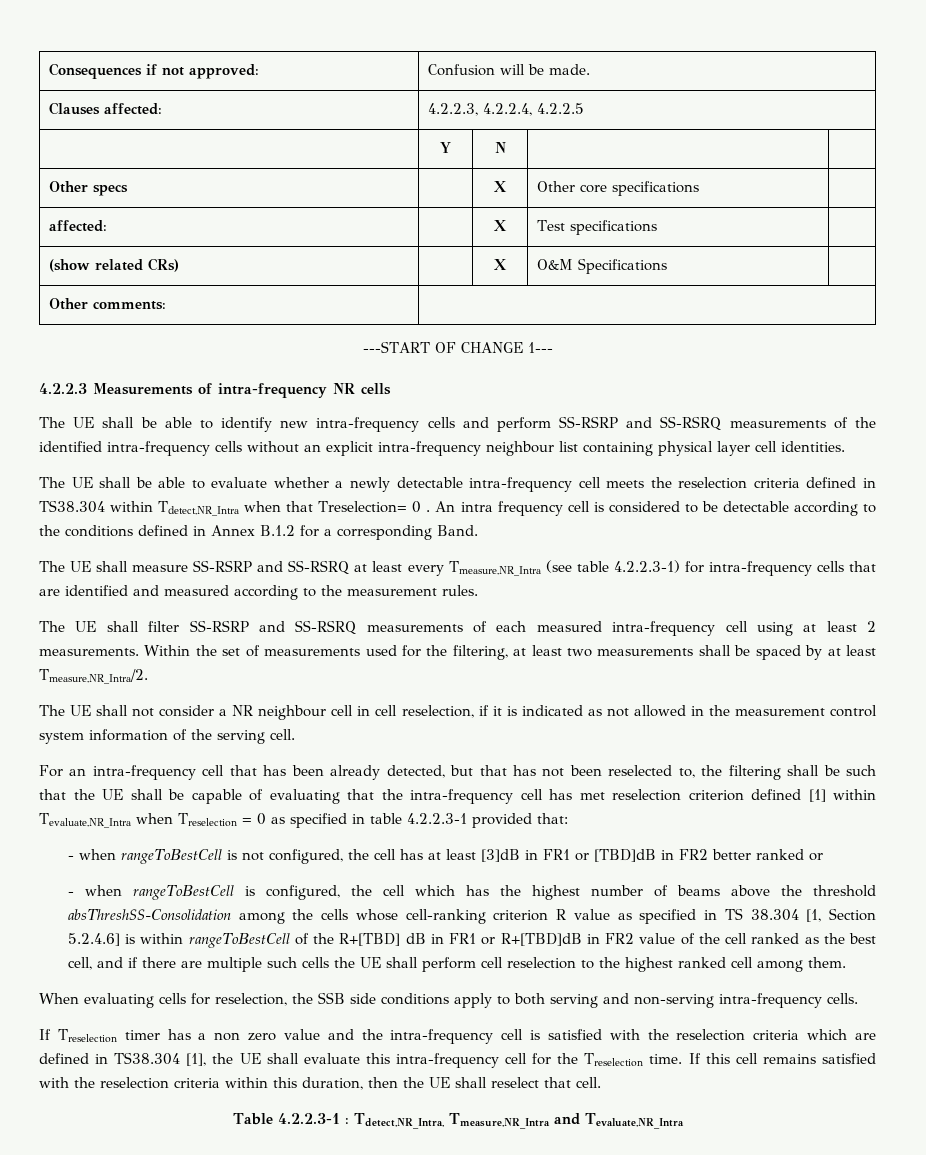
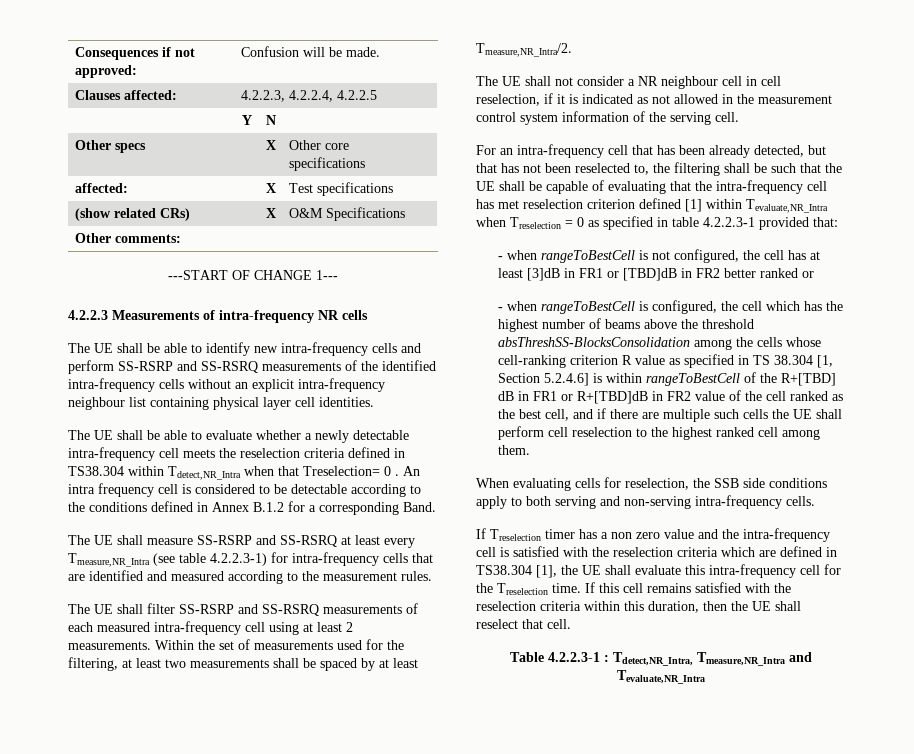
- - when rangeToBestCell is configured, the cell which has the highest number of beams above the threshold absThreshSS-Consolidation among the cells whose cell-ranking criterion R value as specified in TS 38.304 [1, Section 5.2.4.6] is within rangeToBestCell of the R+[TBD] dB in FR1 or R+[TBD]dB in FR2 value of the cell ranked as the best cell, and if there are multiple such cells the UE shall perform cell reselection to the highest ranked cell among them.
+ - when rangeToBestCell is configured, the cell which has the highest number of beams above the threshold absThreshSS-BlocksConsolidation among the cells whose cell-ranking criterion R value as specified in TS 38.304 [1, Section 5.2.4.6] is within rangeToBestCell of the R+[TBD] dB in FR1 or R+[TBD]dB in FR2 value of the cell ranked as the best cell, and if there are multiple such cells the UE shall perform cell reselection to the highest ranked cell among them.

